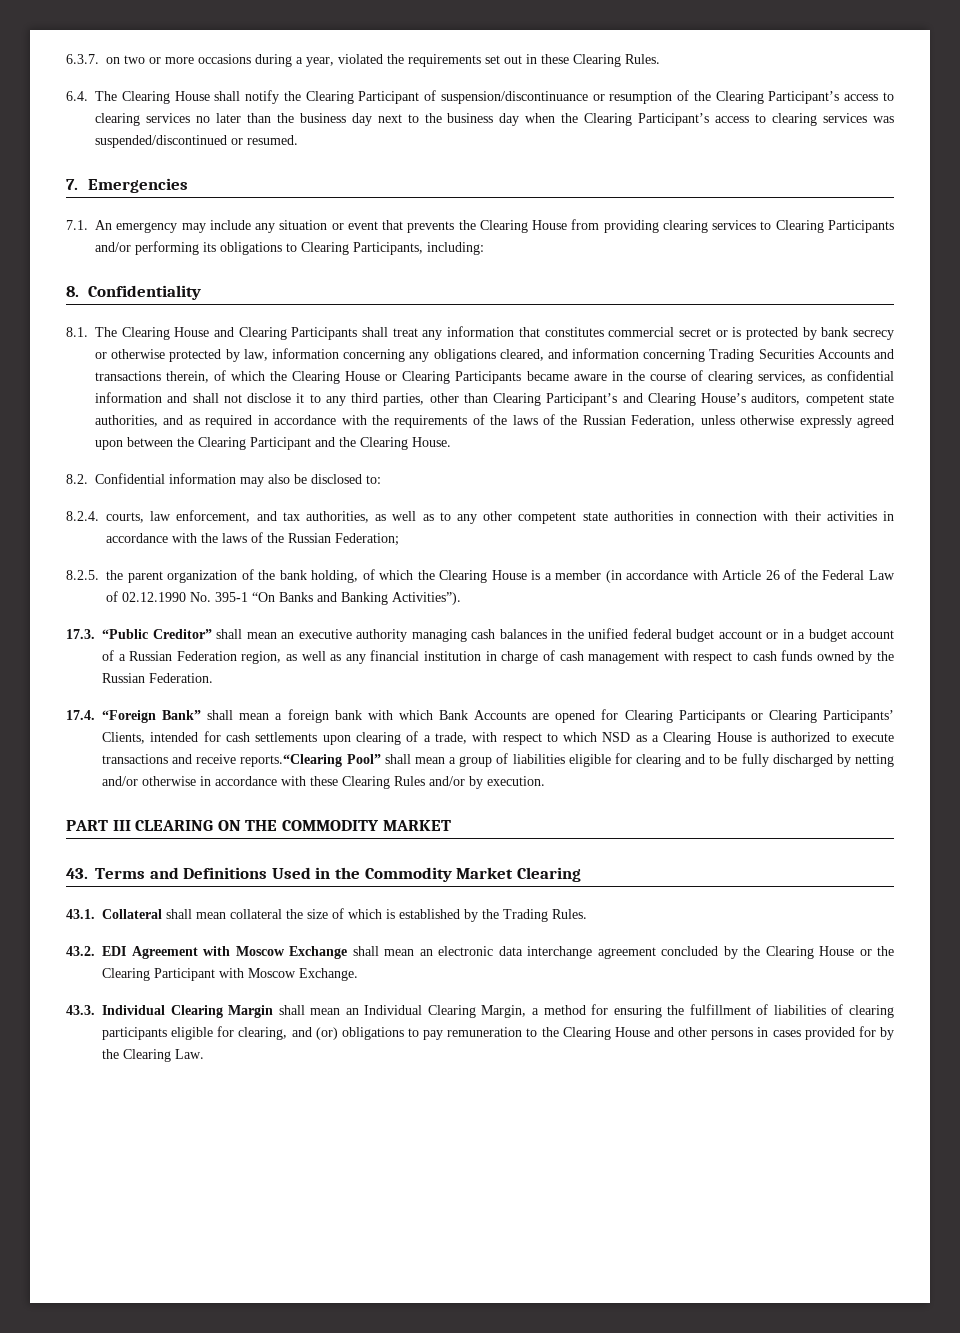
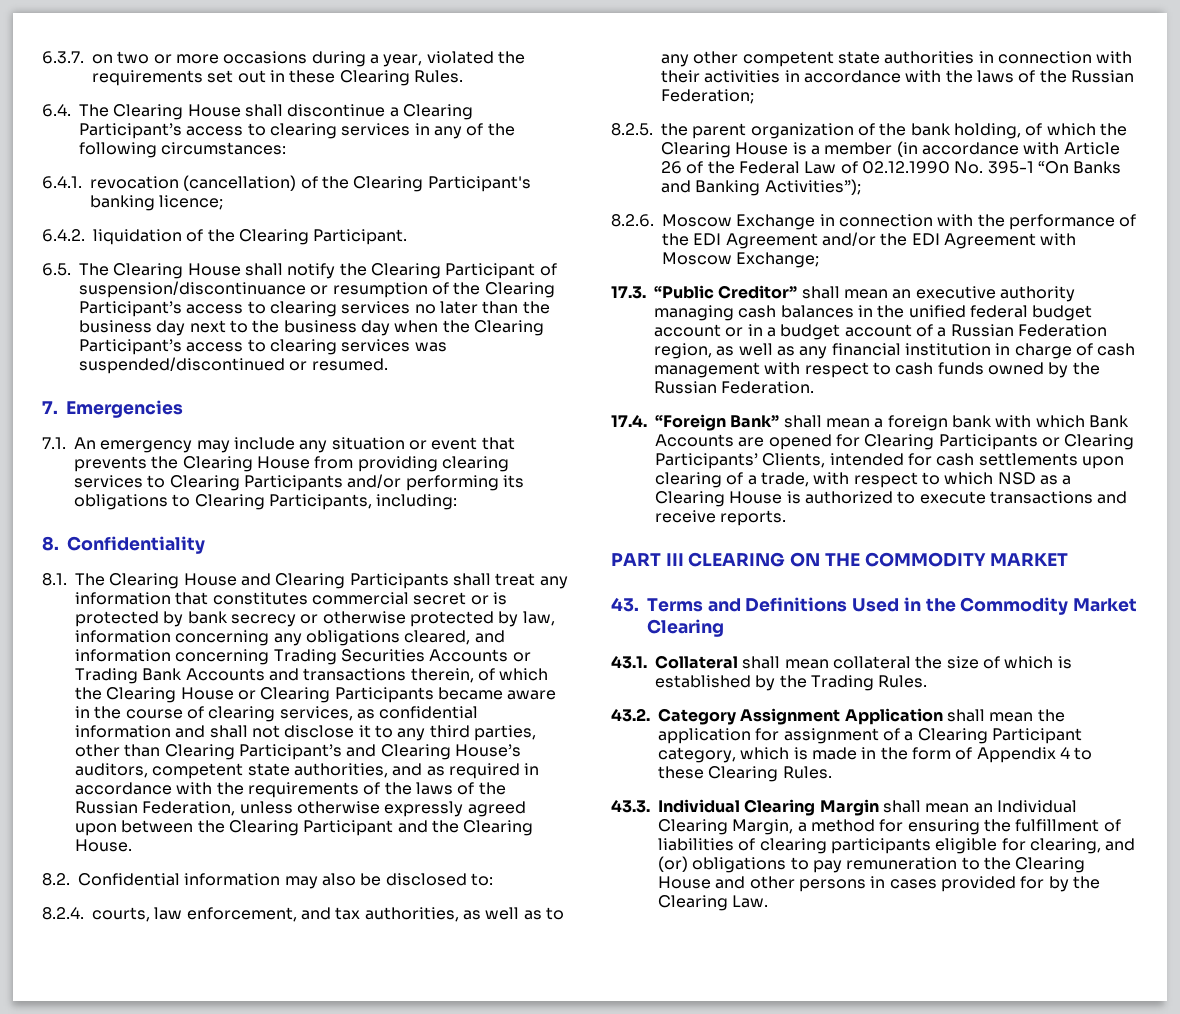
- 6.4. The Clearing House shall notify the Clearing Participant of suspension/discontinuance or resumption of the Clearing Participant’s access to clearing services no later than the business day next to the business day when the Clearing Participant’s access to clearing services was suspended/discontinued or resumed.
+ 6.4. The Clearing House shall discontinue a Clearing Participant’s access to clearing services in any of the following circumstances:
+ 6.4.1. revocation (cancellation) of the Clearing Participant's banking licence;
+ 6.4.2. liquidation of the Clearing Participant.
+ 6.5. The Clearing House shall notify the Clearing Participant of suspension/discontinuance or resumption of the Clearing Participant’s access to clearing services no later than the business day next to the business day when the Clearing Participant’s access to clearing services was suspended/discontinued or resumed.
- 8.1. The Clearing House and Clearing Participants shall treat any information that constitutes commercial secret or is protected by bank secrecy or otherwise protected by law, information concerning any obligations cleared, and information concerning Trading Securities Accounts and transactions therein, of which the Clearing House or Clearing Participants became aware in the course of clearing services, as confidential information and shall not disclose it to any third parties, other than Clearing Participant’s and Clearing House’s auditors, competent state authorities, and as required in accordance with the requirements of the laws of the Russian Federation, unless otherwise expressly agreed upon between the Clearing Participant and the Clearing House.
+ 8.1. The Clearing House and Clearing Participants shall treat any information that constitutes commercial secret or is protected by bank secrecy or otherwise protected by law, information concerning any obligations cleared, and information concerning Trading Securities Accounts or Trading Bank Accounts and transactions therein, of which the Clearing House or Clearing Participants became aware in the course of clearing services, as confidential information and shall not disclose it to any third parties, other than Clearing Participant’s and Clearing House’s auditors, competent state authorities, and as required in accordance with the requirements of the laws of the Russian Federation, unless otherwise expressly agreed upon between the Clearing Participant and the Clearing House.
- 8.2.5. the parent organization of the bank holding, of which the Clearing House is a member (in accordance with Article 26 of the Federal Law of 02.12.1990 No. 395-1 “On Banks and Banking Activities”).
+ 8.2.5. the parent organization of the bank holding, of which the Clearing House is a member (in accordance with Article 26 of the Federal Law of 02.12.1990 No. 395-1 “On Banks and Banking Activities”);
+ 8.2.6. Moscow Exchange in connection with the performance of the EDI Agreement and/or the EDI Agreement with Moscow Exchange;
- 17.4. “Foreign Bank” shall mean a foreign bank with which Bank Accounts are opened for Clearing Participants or Clearing Participants’ Clients, intended for cash settlements upon clearing of a trade, with respect to which NSD as a Clearing House is authorized to execute transactions and receive reports.“Clearing Pool” shall mean a group of liabilities eligible for clearing and to be fully discharged by netting and/or otherwise in accordance with these Clearing Rules and/or by execution.
+ 17.4. “Foreign Bank” shall mean a foreign bank with which Bank Accounts are opened for Clearing Participants or Clearing Participants’ Clients, intended for cash settlements upon clearing of a trade, with respect to which NSD as a Clearing House is authorized to execute transactions and receive reports.
- 43.2. EDI Agreement with Moscow Exchange shall mean an electronic data interchange agreement concluded by the Clearing House or the Clearing Participant with Moscow Exchange.
+ 43.2. Category Assignment Application shall mean the application for assignment of a Clearing Participant category, which is made in the form of Appendix 4 to these Clearing Rules.

